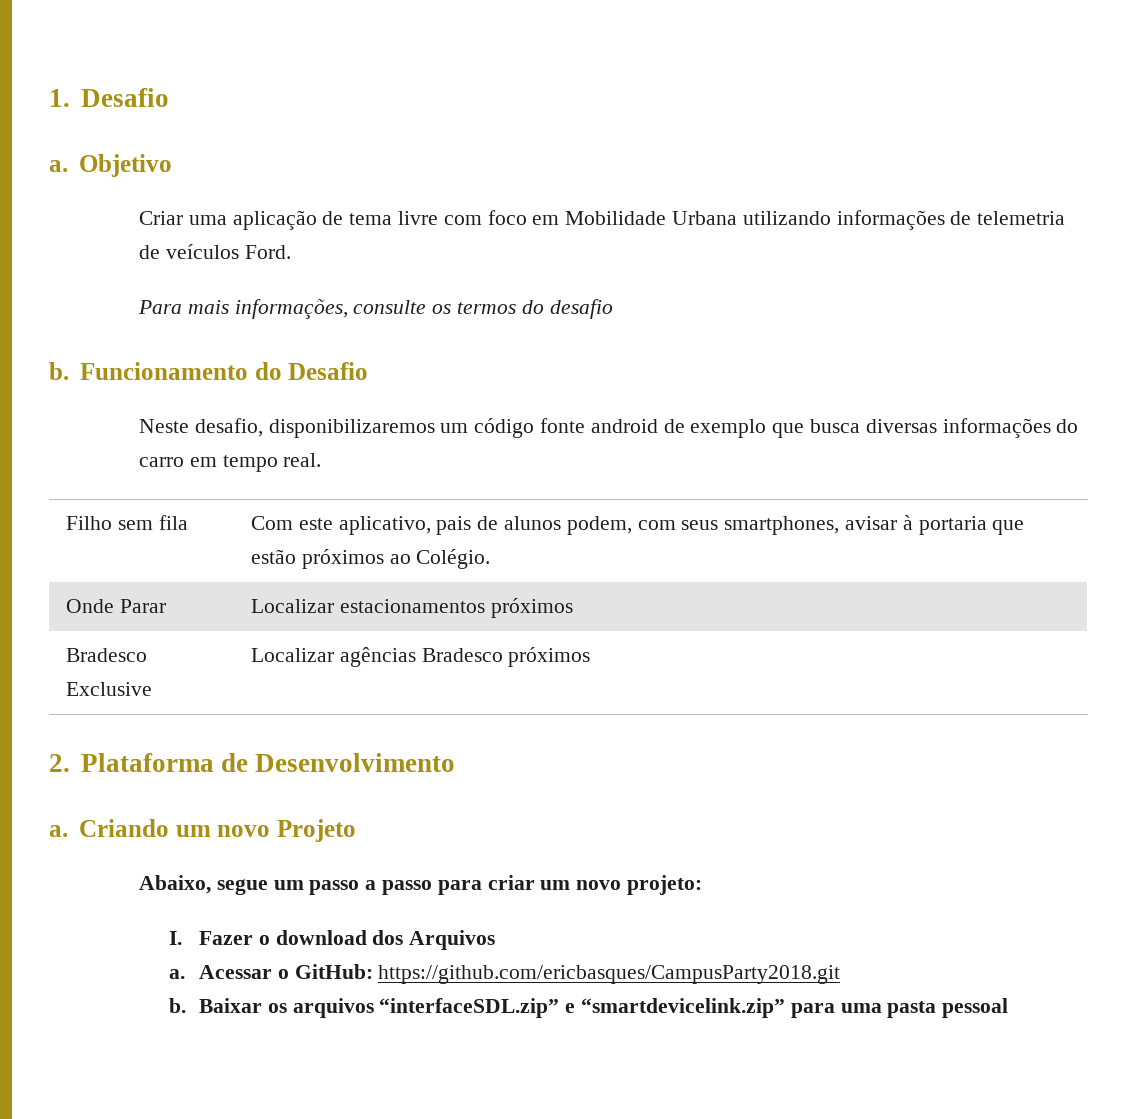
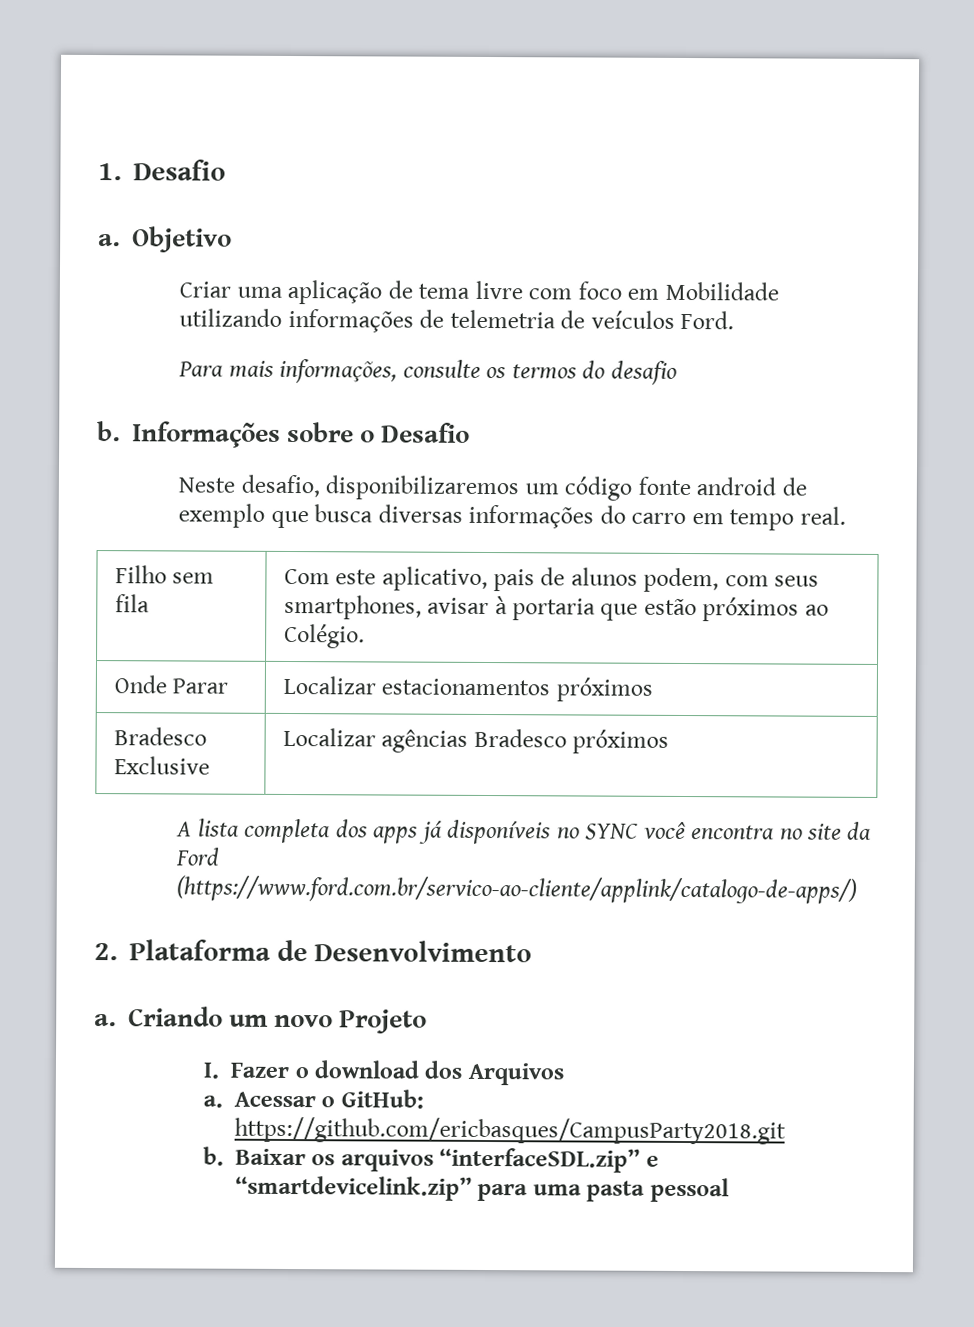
- Criar uma aplicação de tema livre com foco em Mobilidade Urbana utilizando informações de telemetria de veículos Ford.
+ Criar uma aplicação de tema livre com foco em Mobilidade utilizando informações de telemetria de veículos Ford.
- Funcionamento do Desafio
+ Informações sobre o Desafio
+ A lista completa dos apps já disponíveis no SYNC você encontra no site da Ford (https://www.ford.com.br/servico-ao-cliente/applink/catalogo-de-apps/)
- Abaixo, segue um passo a passo para criar um novo projeto:

